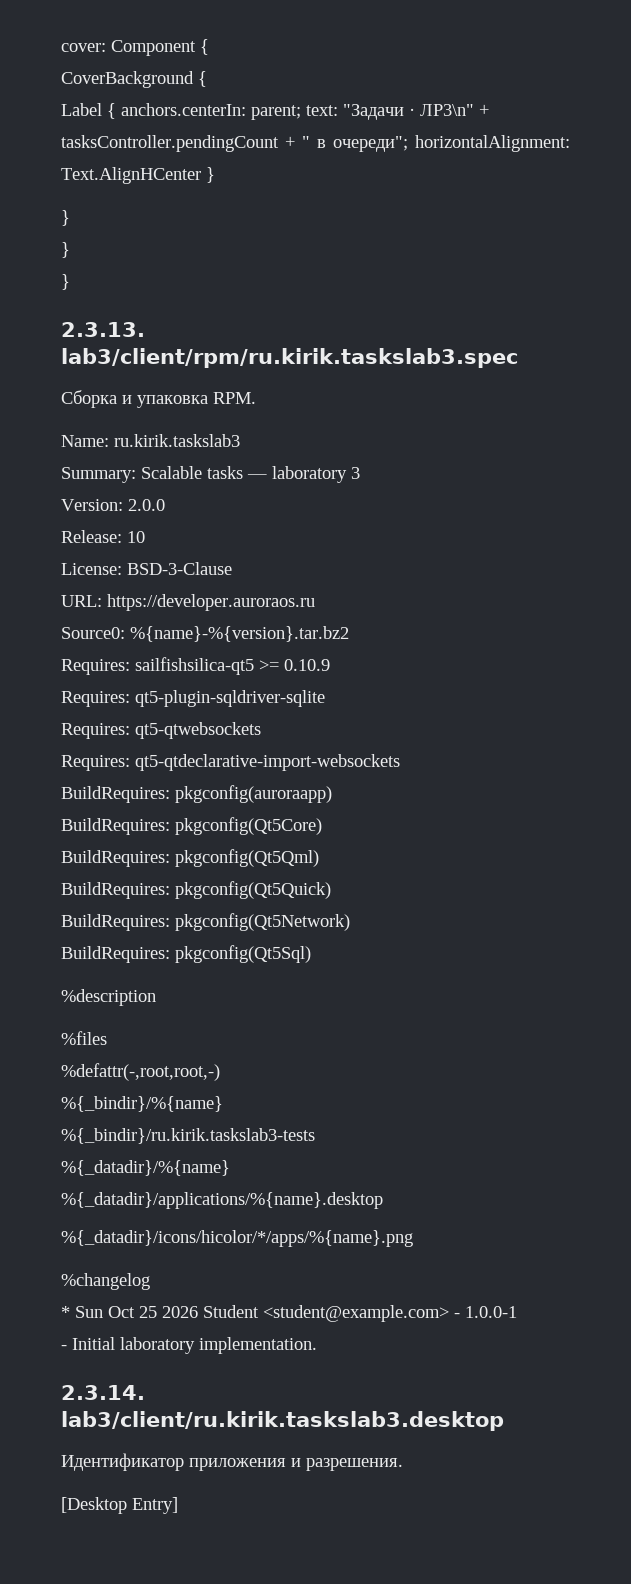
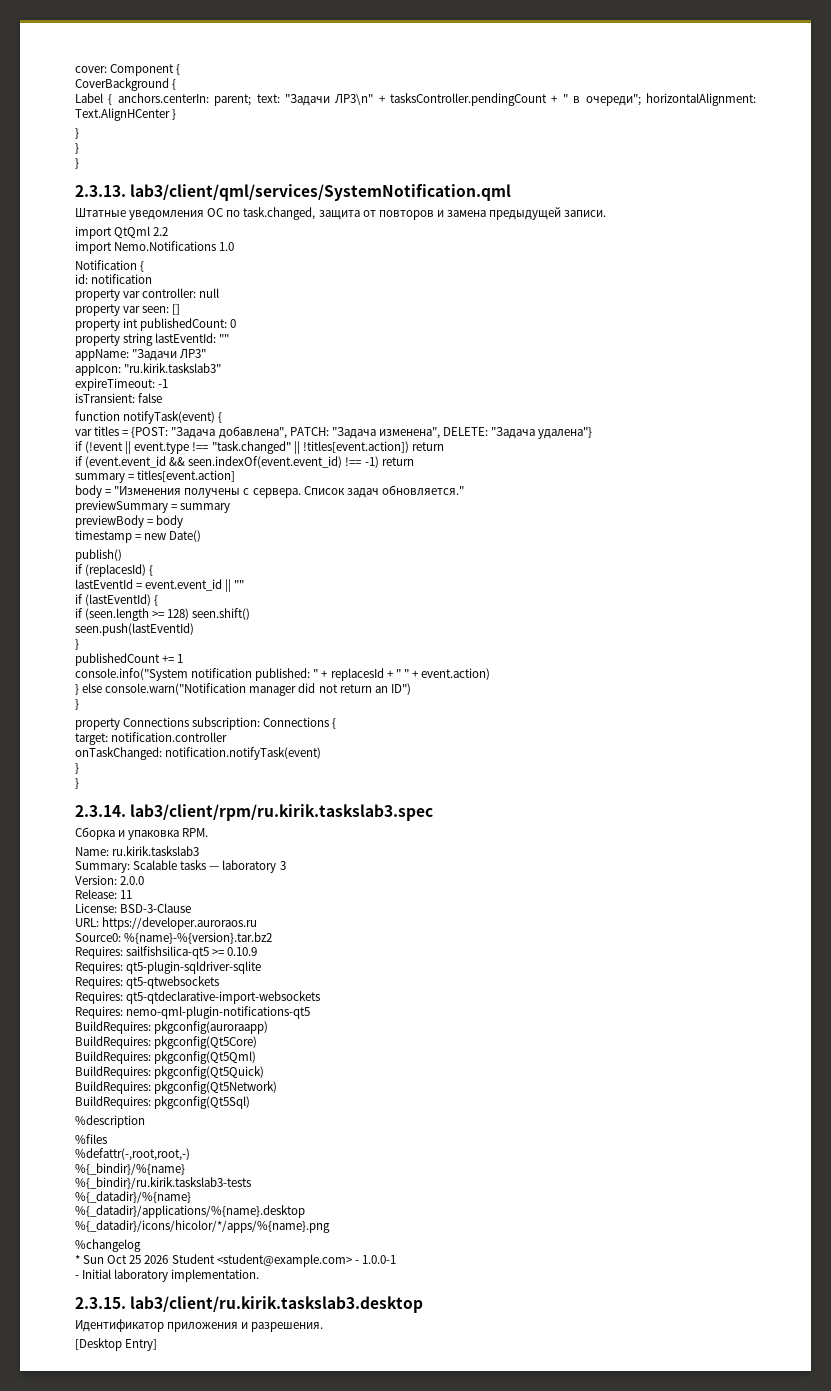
- Label { anchors.centerIn: parent; text: "Задачи · ЛР3\n" + tasksController.pendingCount + " в очереди"; horizontalAlignment: Text.AlignHCenter }
+ Label { anchors.centerIn: parent; text: "Задачи ЛР3\n" + tasksController.pendingCount + " в очереди"; horizontalAlignment: Text.AlignHCenter }
- 2.3.13. lab3/client/rpm/ru.kirik.taskslab3.spec
+ 2.3.13. lab3/client/qml/services/SystemNotification.qml
+ Штатные уведомления ОС по task.changed, защита от повторов и замена предыдущей записи.
+ import QtQml 2.2
+ import Nemo.Notifications 1.0
+ Notification {
+ id: notification
+ property var controller: null
+ property var seen: []
+ property int publishedCount: 0
+ property string lastEventId: ""
+ appName: "Задачи ЛР3"
+ appIcon: "ru.kirik.taskslab3"
+ expireTimeout: -1
+ isTransient: false
+ function notifyTask(event) {
+ var titles = {POST: "Задача добавлена", PATCH: "Задача изменена", DELETE: "Задача удалена"}
+ if (!event || event.type !== "task.changed" || !titles[event.action]) return
+ if (event.event_id && seen.indexOf(event.event_id) !== -1) return
+ summary = titles[event.action]
+ body = "Изменения получены с сервера. Список задач обновляется."
+ previewSummary = summary
+ previewBody = body
+ timestamp = new Date()
+ publish()
+ if (replacesId) {
+ lastEventId = event.event_id || ""
+ if (lastEventId) {
+ if (seen.length >= 128) seen.shift()
+ seen.push(lastEventId)
+ }
+ publishedCount += 1
+ console.info("System notification published: " + replacesId + " " + event.action)
+ } else console.warn("Notification manager did not return an ID")
+ }
+ property Connections subscription: Connections {
+ target: notification.controller
+ onTaskChanged: notification.notifyTask(event)
+ }
+ }
+ 2.3.14. lab3/client/rpm/ru.kirik.taskslab3.spec
- Release: 10
+ Release: 11
+ Requires: nemo-qml-plugin-notifications-qt5
- 2.3.14. lab3/client/ru.kirik.taskslab3.desktop
+ 2.3.15. lab3/client/ru.kirik.taskslab3.desktop

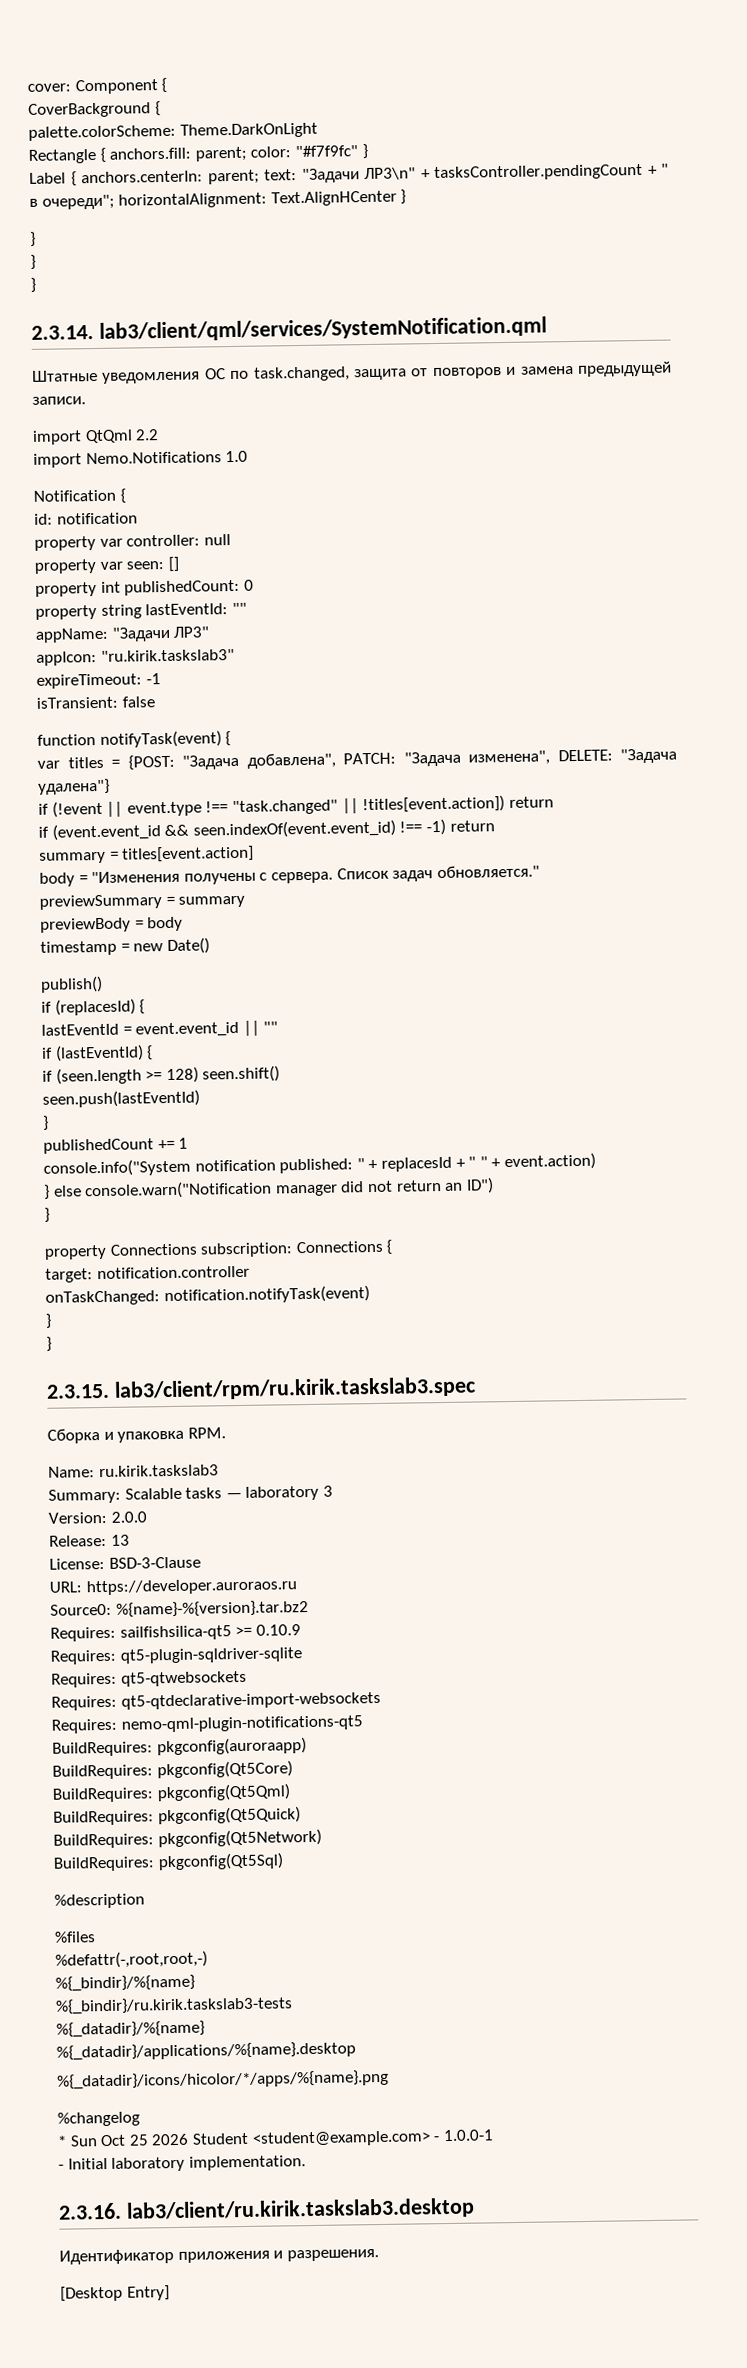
+ palette.colorScheme: Theme.DarkOnLight
+ Rectangle { anchors.fill: parent; color: "#f7f9fc" }
- 2.3.13. lab3/client/qml/services/SystemNotification.qml
+ 2.3.14. lab3/client/qml/services/SystemNotification.qml
- 2.3.14. lab3/client/rpm/ru.kirik.taskslab3.spec
+ 2.3.15. lab3/client/rpm/ru.kirik.taskslab3.spec
- Release: 11
+ Release: 13
- 2.3.15. lab3/client/ru.kirik.taskslab3.desktop
+ 2.3.16. lab3/client/ru.kirik.taskslab3.desktop

